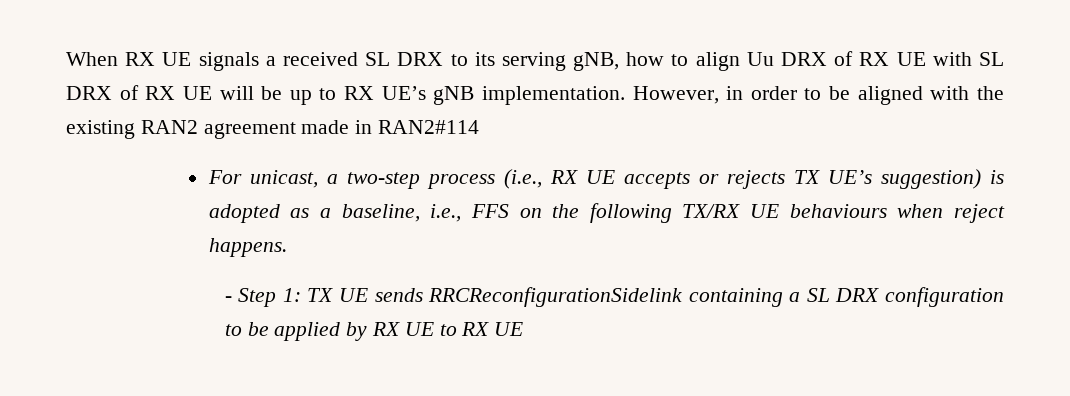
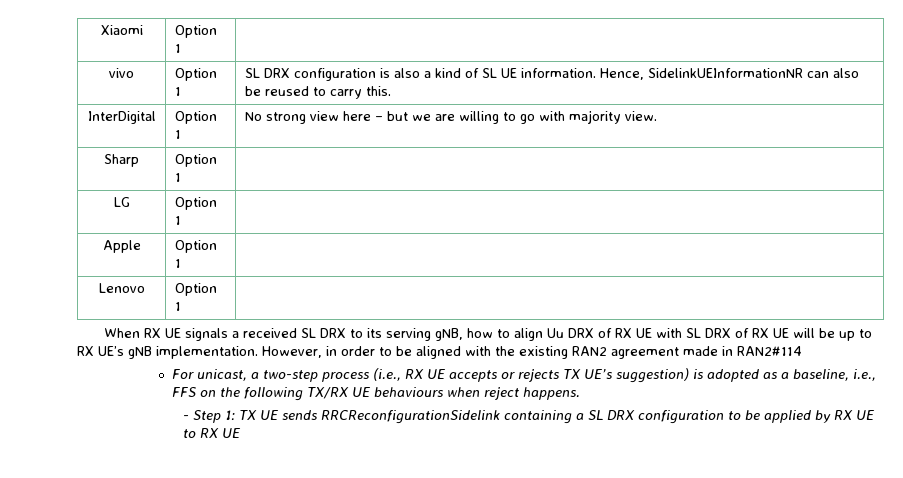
+ Xiaomi | Option 1 |
+ vivo | Option 1 | SL DRX configuration is also a kind of SL UE information. Hence, SidelinkUEInformationNR can also be reused to carry this.
+ InterDigital | Option 1 | No strong view here – but we are willing to go with majority view.
+ Sharp | Option 1 |
+ LG | Option 1 |
+ Apple | Option 1 |
+ Lenovo | Option 1 |

